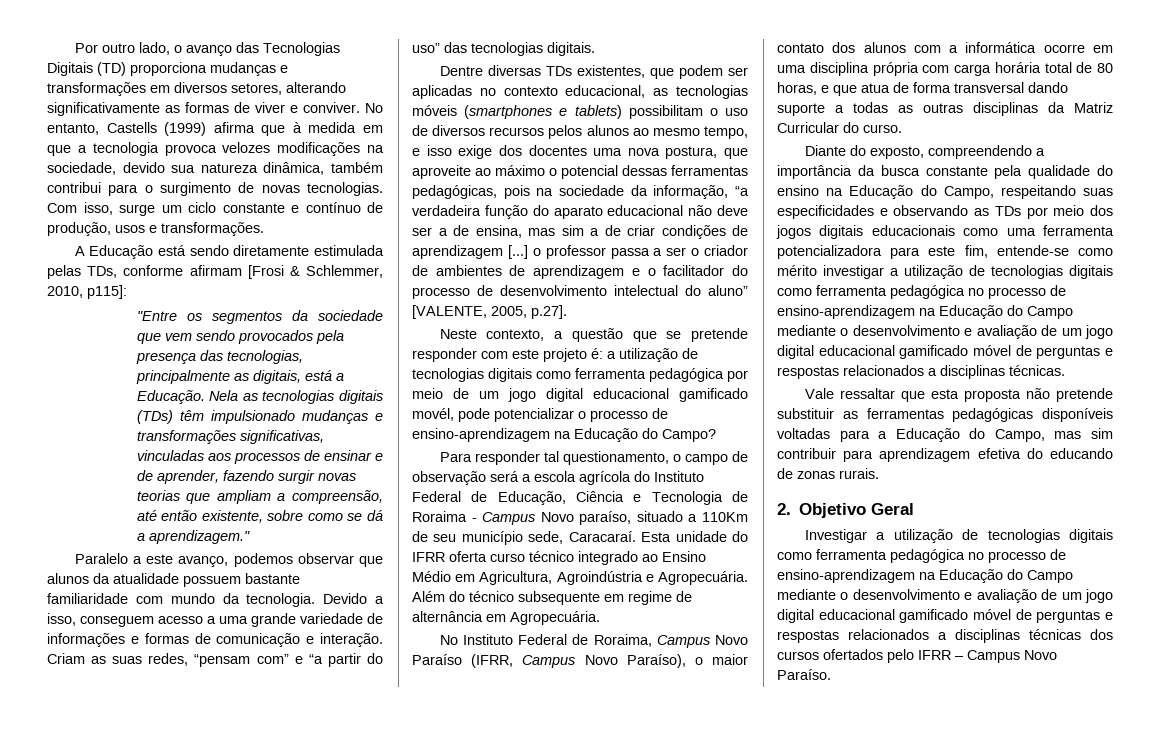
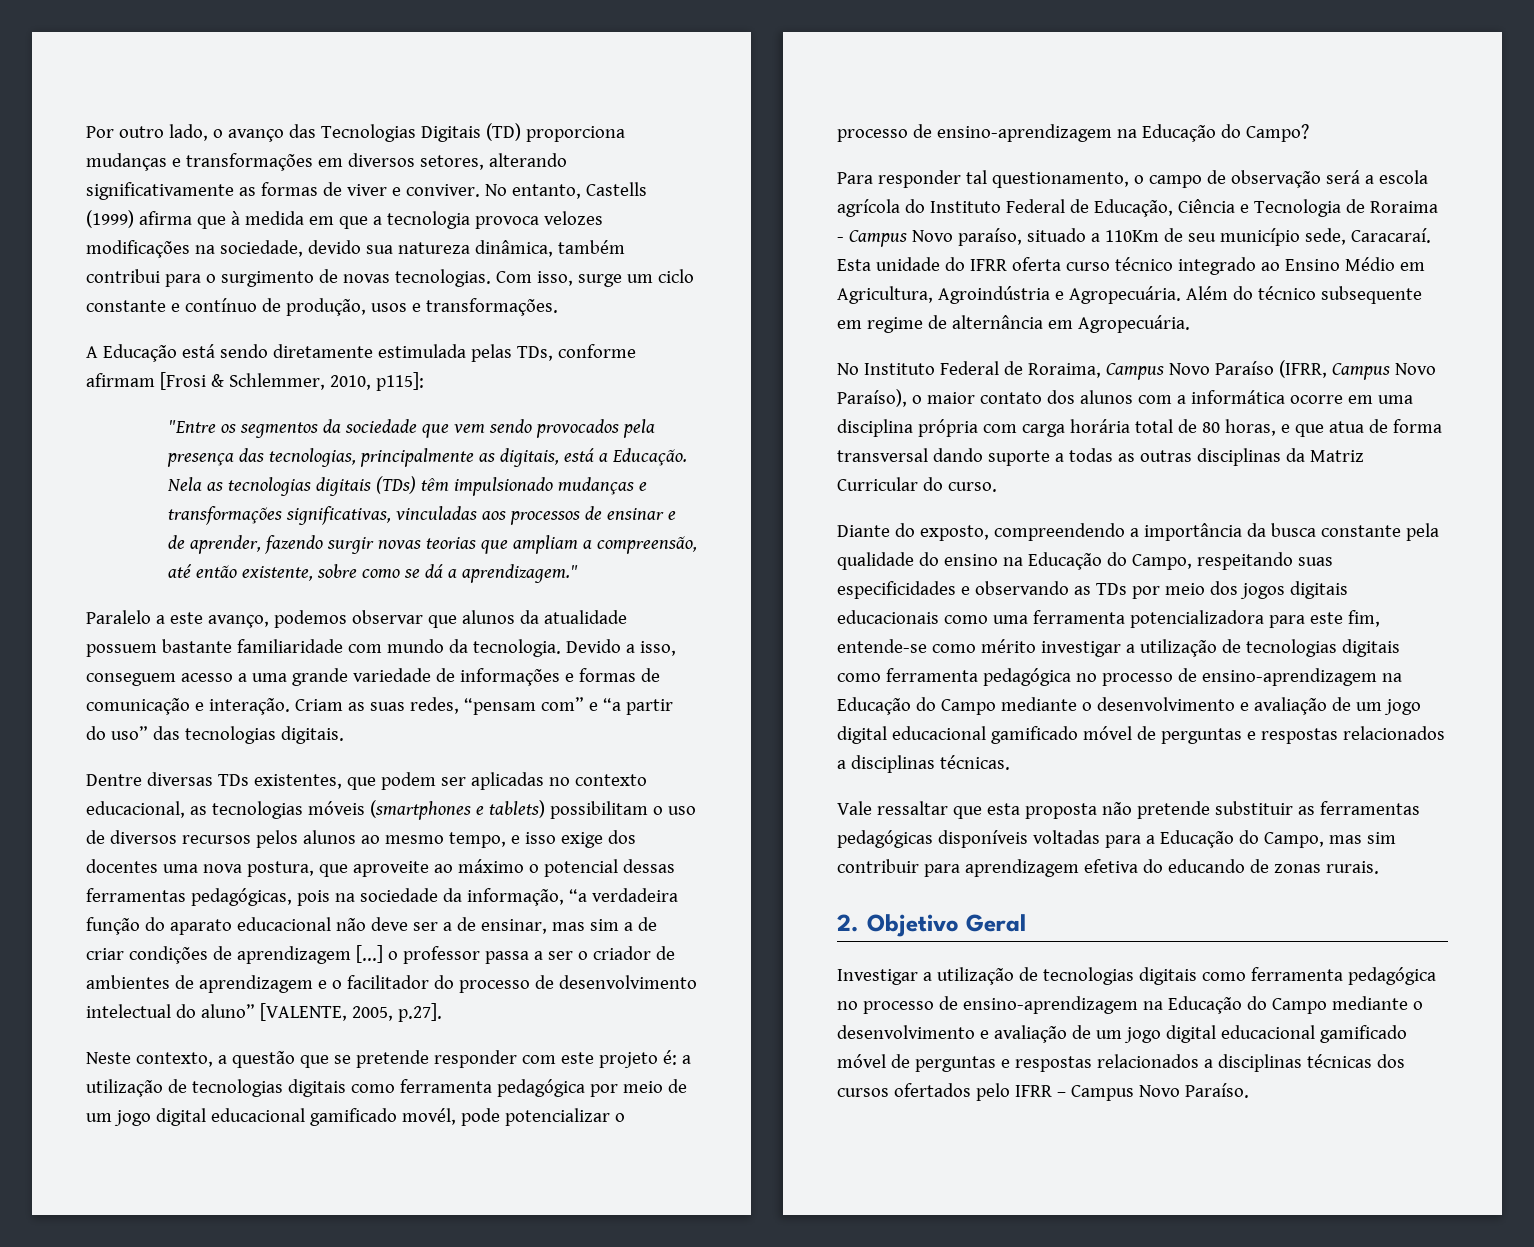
- Dentre diversas TDs existentes, que podem ser aplicadas no contexto educacional, as tecnologias móveis (smartphones e tablets) possibilitam o uso de diversos recursos pelos alunos ao mesmo tempo, e isso exige dos docentes uma nova postura, que aproveite ao máximo o potencial dessas ferramentas pedagógicas, pois na sociedade da informação, “a verdadeira função do aparato educacional não deve ser a de ensina, mas sim a de criar condições de aprendizagem [...] o professor passa a ser o criador de ambientes de aprendizagem e o facilitador do processo de desenvolvimento intelectual do aluno” [VALENTE, 2005, p.27].
+ Dentre diversas TDs existentes, que podem ser aplicadas no contexto educacional, as tecnologias móveis (smartphones e tablets) possibilitam o uso de diversos recursos pelos alunos ao mesmo tempo, e isso exige dos docentes uma nova postura, que aproveite ao máximo o potencial dessas ferramentas pedagógicas, pois na sociedade da informação, “a verdadeira função do aparato educacional não deve ser a de ensinar, mas sim a de criar condições de aprendizagem [...] o professor passa a ser o criador de ambientes de aprendizagem e o facilitador do processo de desenvolvimento intelectual do aluno” [VALENTE, 2005, p.27].

